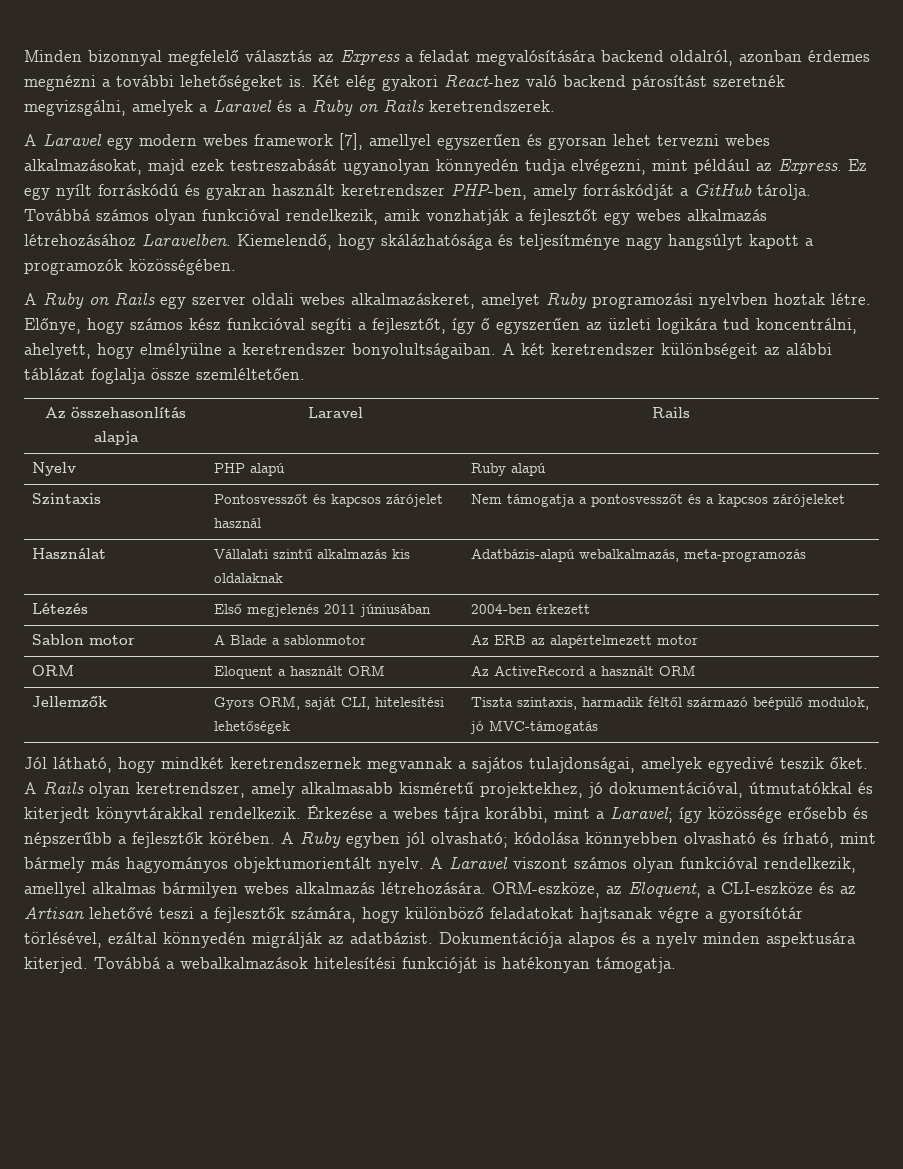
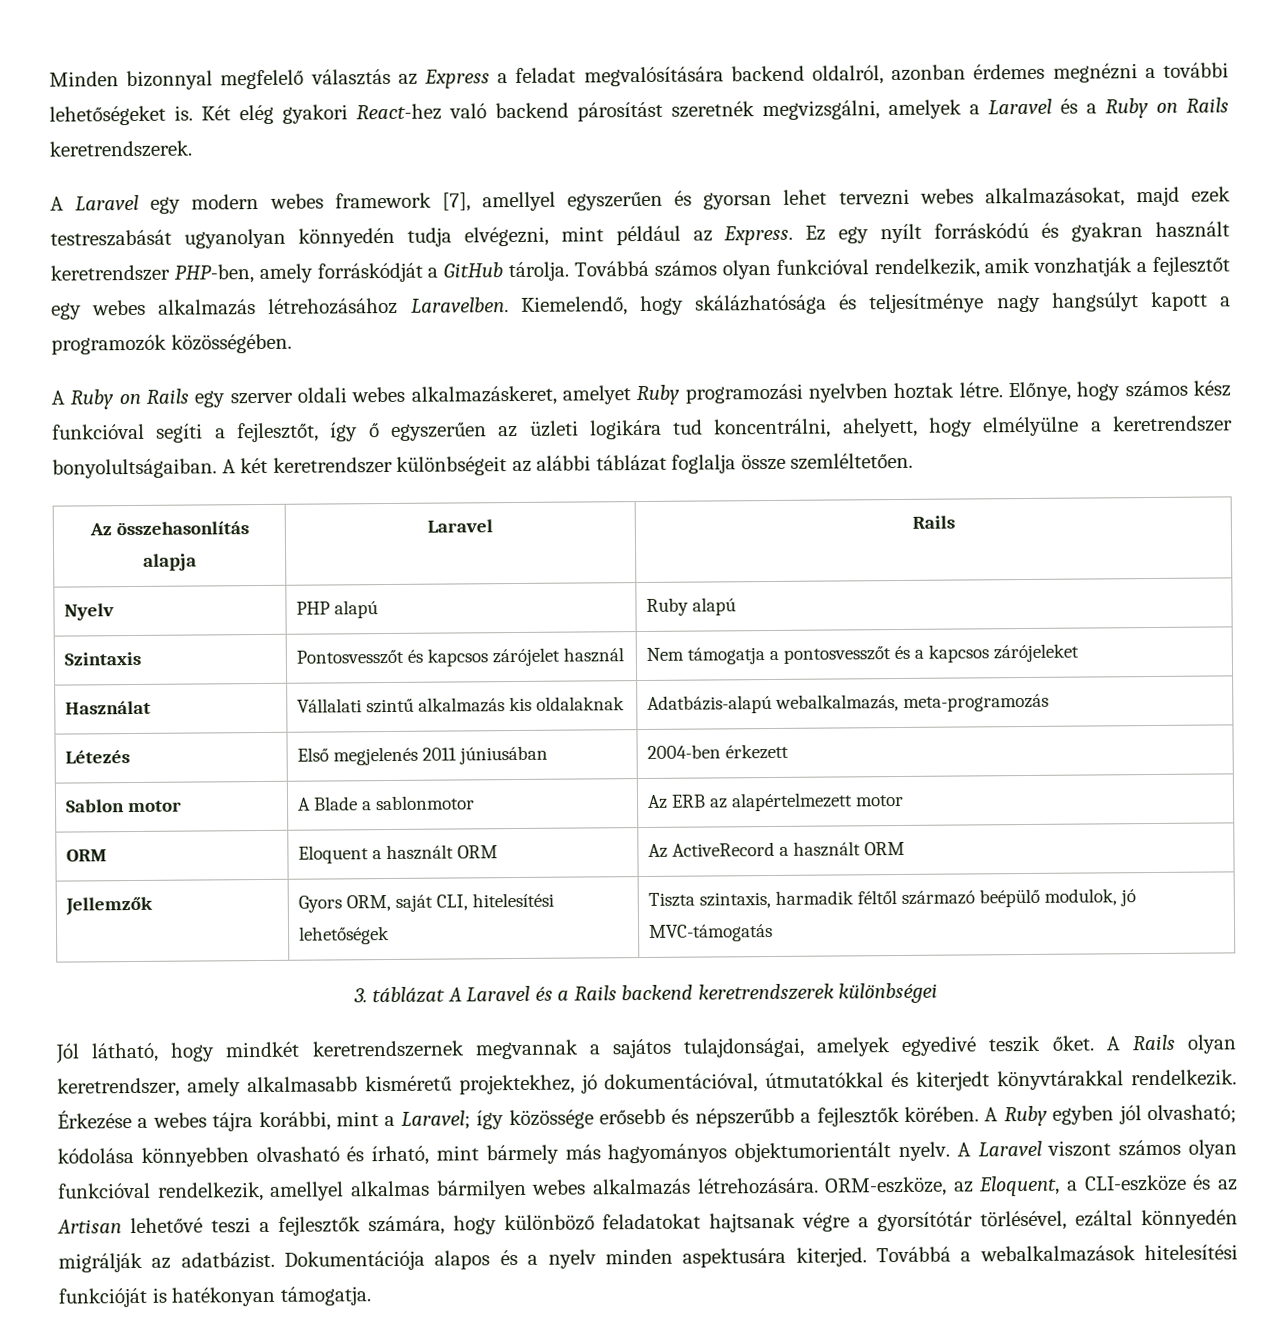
+ 3. táblázat A Laravel és a Rails backend keretrendszerek különbségei

